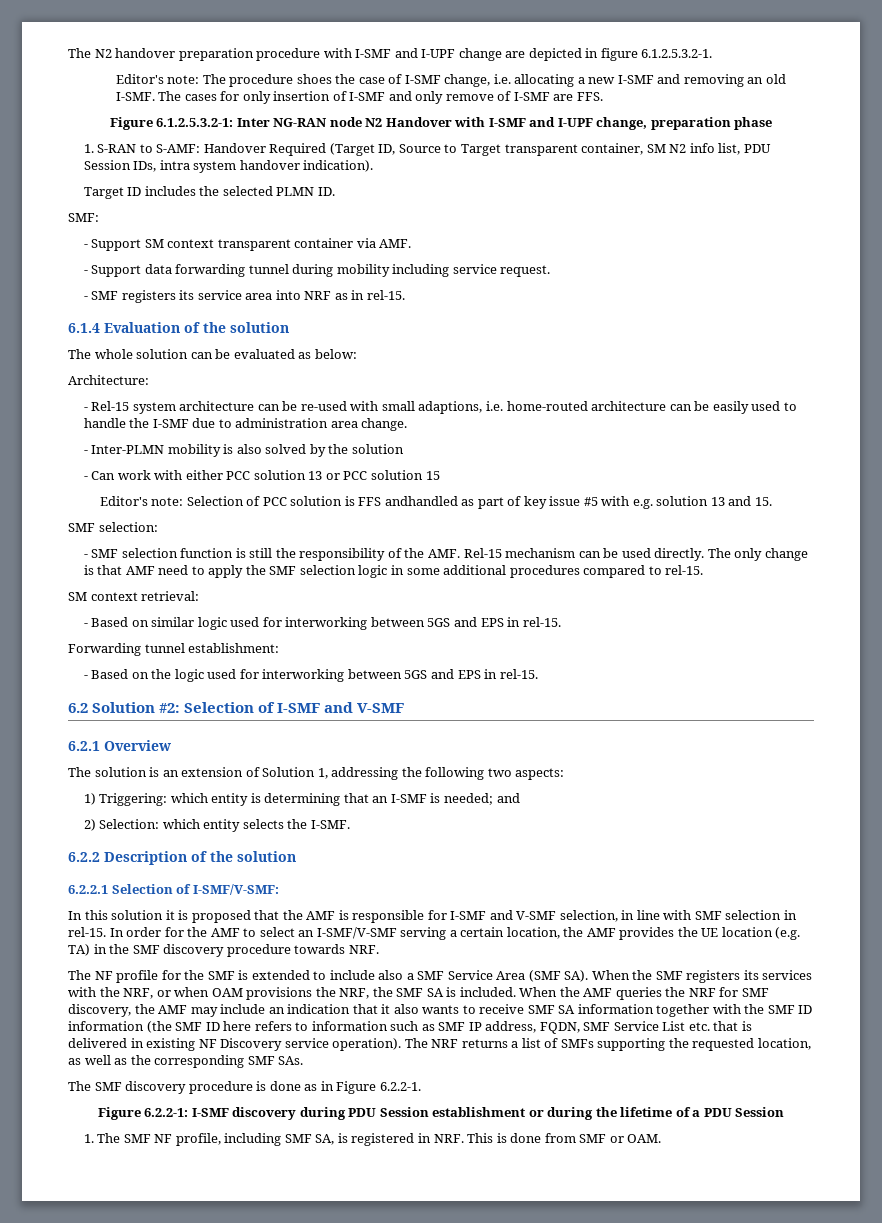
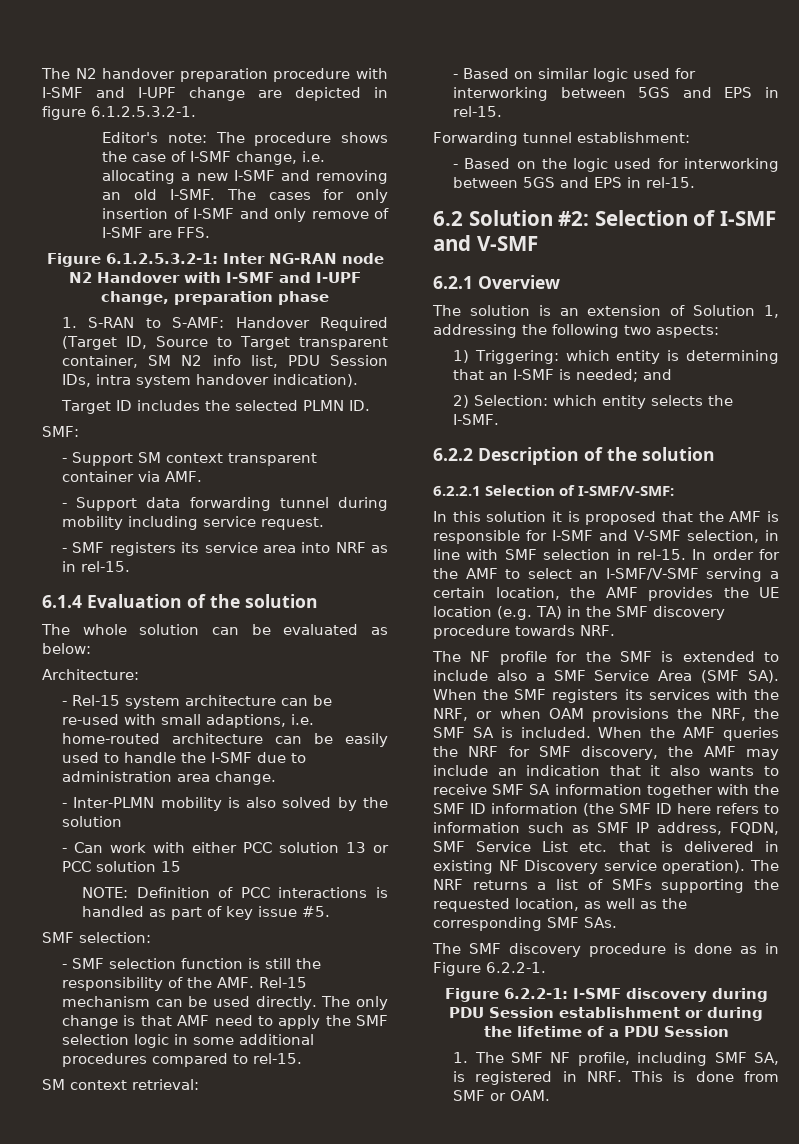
- Editor's note: The procedure shoes the case of I-SMF change, i.e. allocating a new I-SMF and removing an old I-SMF.
+ Editor's note: The procedure shows the case of I-SMF change, i.e. allocating a new I-SMF and removing an old I-SMF.
- Editor's note: Selection of PCC solution is FFS andhandled as part of key issue #5 with e.g. solution 13 and 15.
+ NOTE: Definition of PCC interactions is handled as part of key issue #5.

